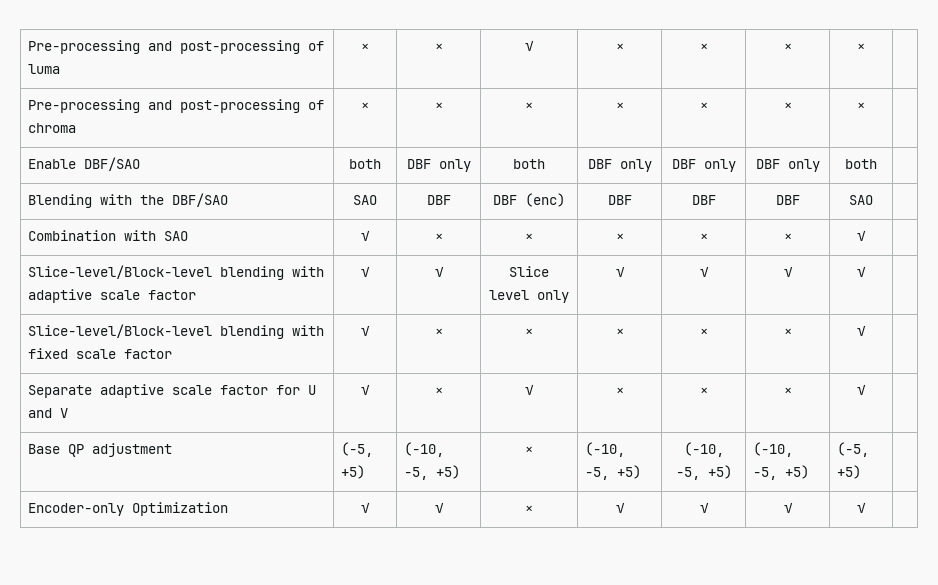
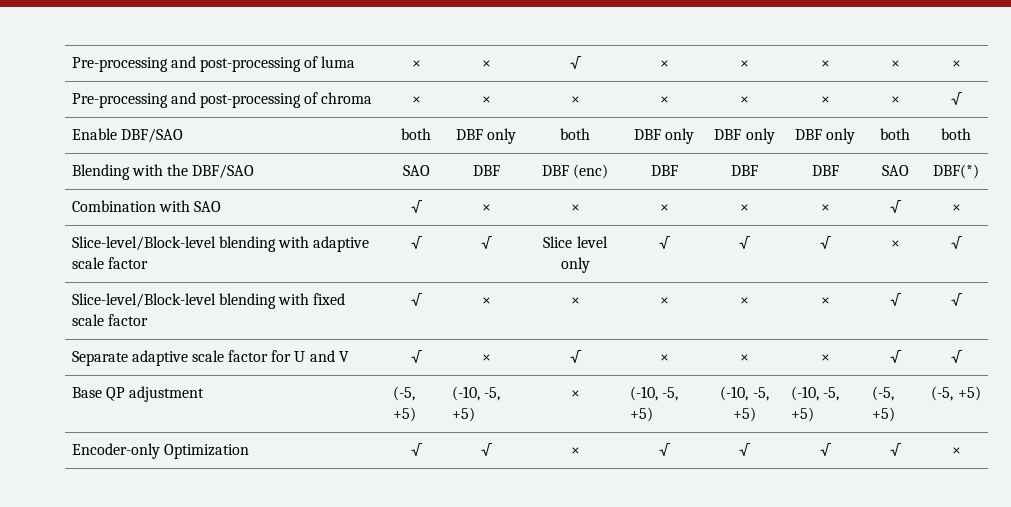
- Pre-processing and post-processing of luma | × | × | √ | × | × | × | × |
+ Pre-processing and post-processing of luma | × | × | √ | × | × | × | × | ×
- Pre-processing and post-processing of chroma | × | × | × | × | × | × | × |
+ Pre-processing and post-processing of chroma | × | × | × | × | × | × | × | √
- Enable DBF/SAO | both | DBF only | both | DBF only | DBF only | DBF only | both |
+ Enable DBF/SAO | both | DBF only | both | DBF only | DBF only | DBF only | both | both
- Blending with the DBF/SAO | SAO | DBF | DBF (enc) | DBF | DBF | DBF | SAO |
+ Blending with the DBF/SAO | SAO | DBF | DBF (enc) | DBF | DBF | DBF | SAO | DBF(*)
- Combination with SAO | √ | × | × | × | × | × | √ |
+ Combination with SAO | √ | × | × | × | × | × | √ | ×
- Slice-level/Block-level blending with adaptive scale factor | √ | √ | Slice level only | √ | √ | √ | √ |
+ Slice-level/Block-level blending with adaptive scale factor | √ | √ | Slice level only | √ | √ | √ | × | √
- Slice-level/Block-level blending with fixed scale factor | √ | × | × | × | × | × | √ |
+ Slice-level/Block-level blending with fixed scale factor | √ | × | × | × | × | × | √ | √
- Separate adaptive scale factor for U and V | √ | × | √ | × | × | × | √ |
+ Separate adaptive scale factor for U and V | √ | × | √ | × | × | × | √ | √
- Base QP adjustment | (-5, +5) | (-10, -5, +5) | × | (-10, -5, +5) | (-10, -5, +5) | (-10, -5, +5) | (-5, +5) |
+ Base QP adjustment | (-5, +5) | (-10, -5, +5) | × | (-10, -5, +5) | (-10, -5, +5) | (-10, -5, +5) | (-5, +5) | (-5, +5)
- Encoder-only Optimization | √ | √ | × | √ | √ | √ | √ |
+ Encoder-only Optimization | √ | √ | × | √ | √ | √ | √ | ×

